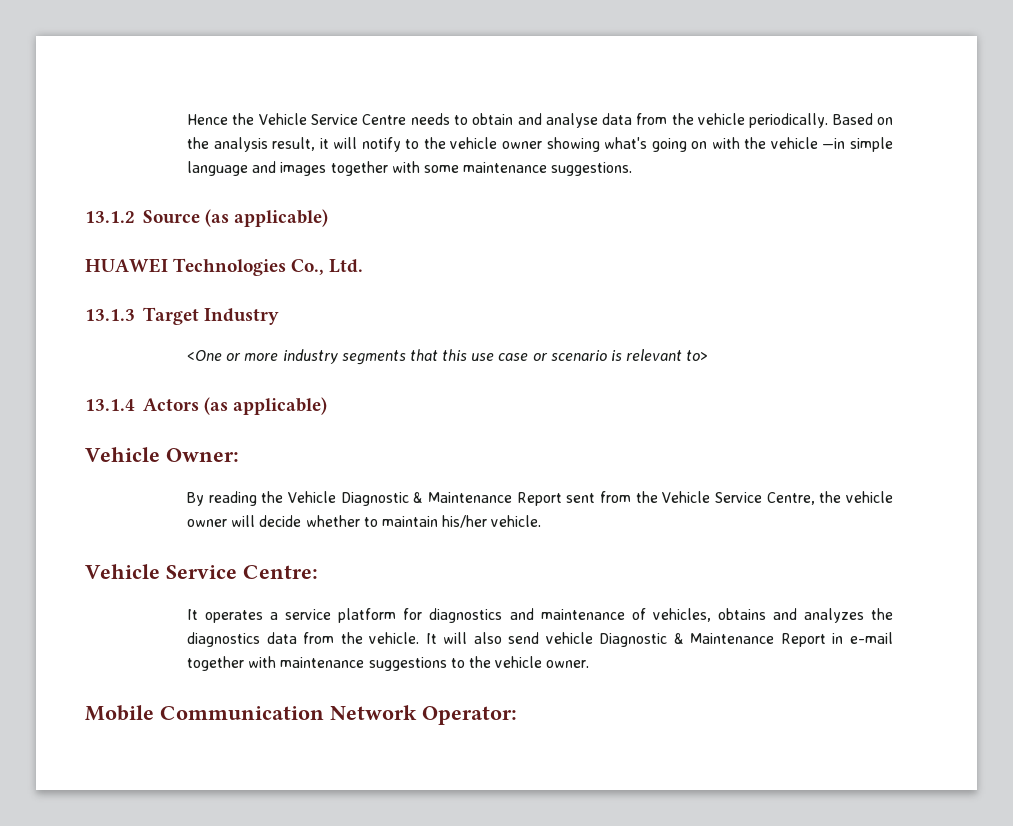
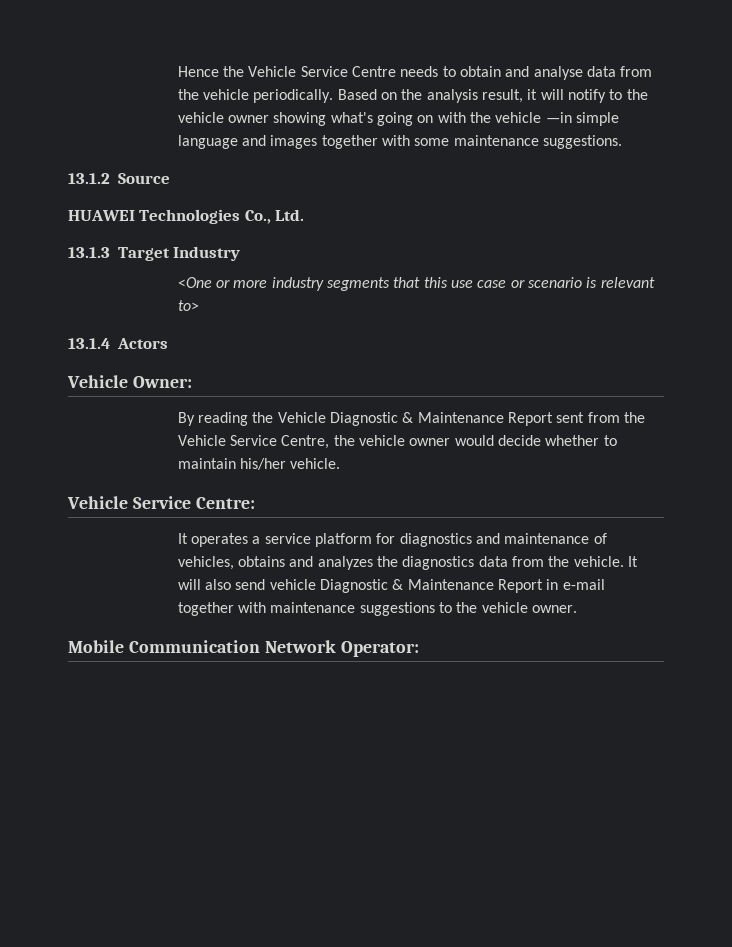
- 13.1.2 Source (as applicable)
+ 13.1.2 Source
- 13.1.4 Actors (as applicable)
+ 13.1.4 Actors
- By reading the Vehicle Diagnostic & Maintenance Report sent from the Vehicle Service Centre, the vehicle owner will decide whether to maintain his/her vehicle.
+ By reading the Vehicle Diagnostic & Maintenance Report sent from the Vehicle Service Centre, the vehicle owner would decide whether to maintain his/her vehicle.

